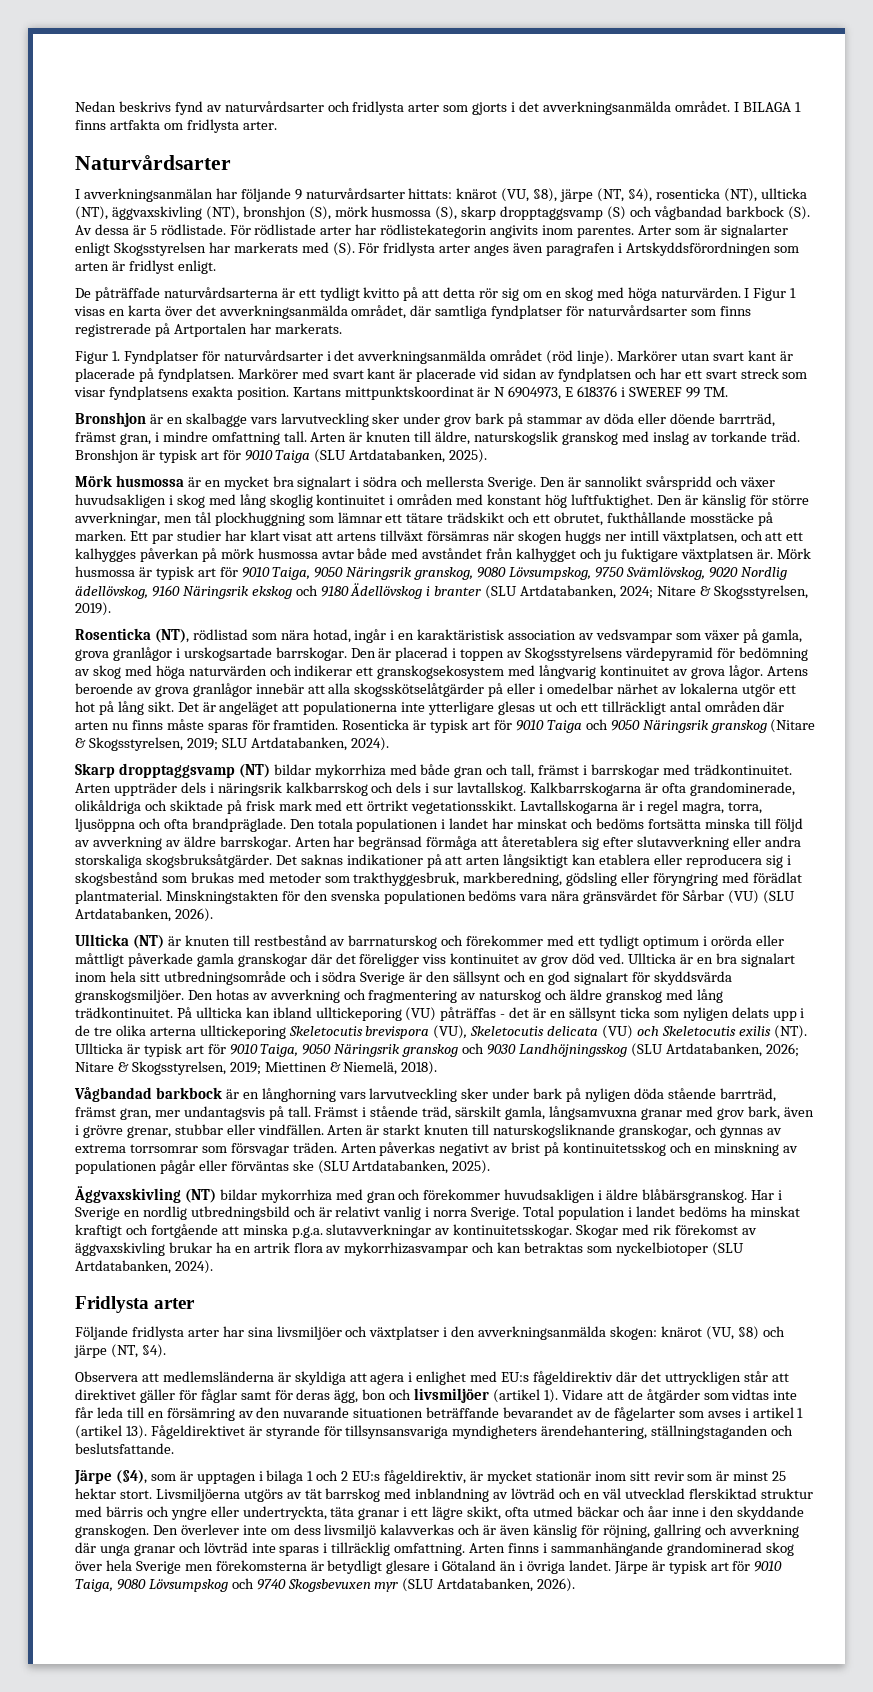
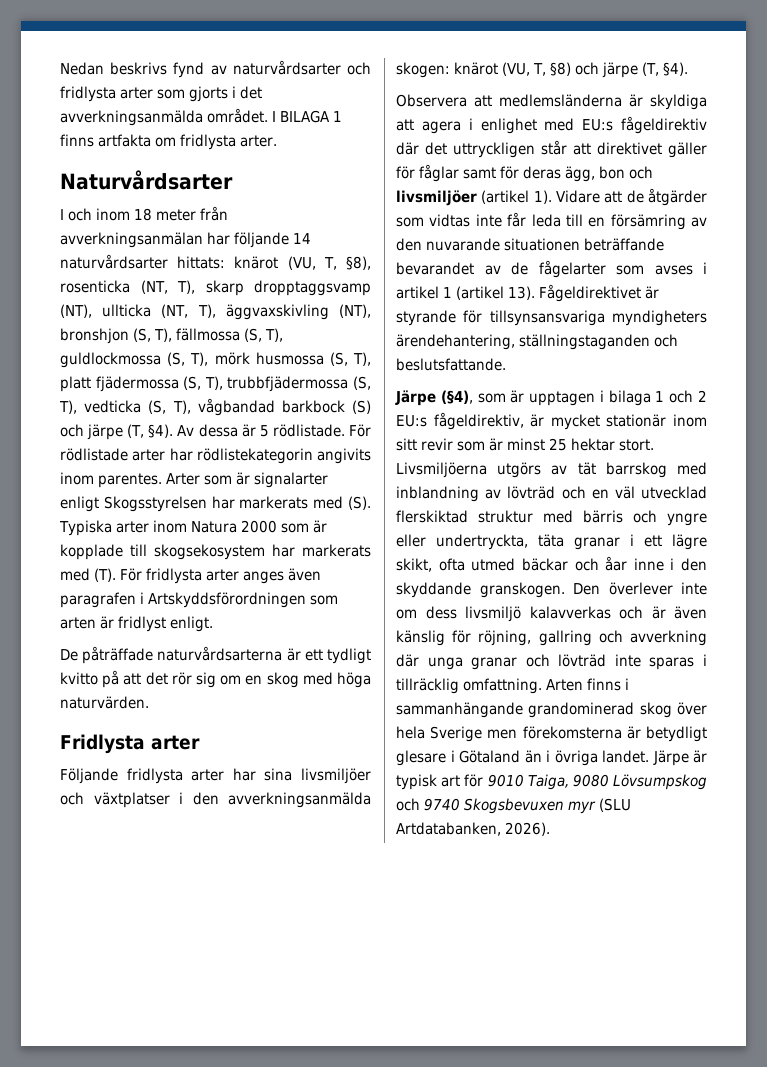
- I avverkningsanmälan har följande 9 naturvårdsarter hittats: knärot (VU, §8), järpe (NT, §4), rosenticka (NT), ullticka (NT), äggvaxskivling (NT), bronshjon (S), mörk husmossa (S), skarp dropptaggsvamp (S) och vågbandad barkbock (S). Av dessa är 5 rödlistade.
+ I och inom 18 meter från avverkningsanmälan har följande 14 naturvårdsarter hittats: knärot (VU, T, §8), rosenticka (NT, T), skarp dropptaggsvamp (NT), ullticka (NT, T), äggvaxskivling (NT), bronshjon (S, T), fällmossa (S, T), guldlockmossa (S, T), mörk husmossa (S, T), platt fjädermossa (S, T), trubbfjädermossa (S, T), vedticka (S, T), vågbandad barkbock (S) och järpe (T, §4). Av dessa är 5 rödlistade.
- Arter som är signalarter enligt Skogsstyrelsen har markerats med (S). För fridlysta arter anges även paragrafen i Artskyddsförordningen som arten är fridlyst enligt.
+ Arter som är signalarter enligt Skogsstyrelsen har markerats med (S). Typiska arter inom Natura 2000 som är kopplade till skogsekosystem har markerats med (T). För fridlysta arter anges även paragrafen i Artskyddsförordningen som arten är fridlyst enligt.
- De påträffade naturvårdsarterna är ett tydligt kvitto på att detta rör sig om en skog med höga naturvärden. I Figur 1 visas en karta över det avverkningsanmälda området, där samtliga fyndplatser för naturvårdsarter som finns registrerade på Artportalen har markerats.
- Figur 1. Fyndplatser för naturvårdsarter i det avverkningsanmälda området (röd linje). Markörer utan svart kant är placerade på fyndplatsen. Markörer med svart kant är placerade vid sidan av fyndplatsen och har ett svart streck som visar fyndplatsens exakta position. Kartans mittpunktskoordinat är N 6904973, E 618376 i SWEREF 99 TM.
- Bronshjon är en skalbagge vars larvutveckling sker under grov bark på stammar av döda eller döende barrträd, främst gran, i mindre omfattning tall. Arten är knuten till äldre, naturskogslik granskog med inslag av torkande träd. Bronshjon är typisk art för 9010 Taiga (SLU Artdatabanken, 2025).
- Mörk husmossa är en mycket bra signalart i södra och mellersta Sverige. Den är sannolikt svårspridd och växer huvudsakligen i skog med lång skoglig kontinuitet i områden med konstant hög luftfuktighet. Den är känslig för större avverkningar, men tål plockhuggning som lämnar ett tätare trädskikt och ett obrutet, fukthållande mosstäcke på marken. Ett par studier har klart visat att artens tillväxt försämras när skogen huggs ner intill växtplatsen, och att ett kalhygges påverkan på mörk husmossa avtar både med avståndet från kalhygget och ju fuktigare växtplatsen är. Mörk husmossa är typisk art för 9010 Taiga, 9050 Näringsrik granskog, 9080 Lövsumpskog, 9750 Svämlövskog, 9020 Nordlig ädellövskog, 9160 Näringsrik ekskog och 9180 Ädellövskog i branter (SLU Artdatabanken, 2024; Nitare & Skogsstyrelsen, 2019).
- Rosenticka (NT), rödlistad som nära hotad, ingår i en karaktäristisk association av vedsvampar som växer på gamla, grova granlågor i urskogsartade barrskogar. Den är placerad i toppen av Skogsstyrelsens värdepyramid för bedömning av skog med höga naturvärden och indikerar ett granskogsekosystem med långvarig kontinuitet av grova lågor. Artens beroende av grova granlågor innebär att alla skogsskötselåtgärder på eller i omedelbar närhet av lokalerna utgör ett hot på lång sikt. Det är angeläget att populationerna inte ytterligare glesas ut och ett tillräckligt antal områden där arten nu finns måste sparas för framtiden. Rosenticka är typisk art för 9010 Taiga och 9050 Näringsrik granskog (Nitare & Skogsstyrelsen, 2019; SLU Artdatabanken, 2024).
- Skarp dropptaggsvamp (NT) bildar mykorrhiza med både gran och tall, främst i barrskogar med trädkontinuitet. Arten uppträder dels i näringsrik kalkbarrskog och dels i sur lavtallskog. Kalkbarrskogarna är ofta grandominerade, olikåldriga och skiktade på frisk mark med ett örtrikt vegetationsskikt. Lavtallskogarna är i regel magra, torra, ljusöppna och ofta brandpräglade. Den totala populationen i landet har minskat och bedöms fortsätta minska till följd av avverkning av äldre barrskogar. Arten har begränsad förmåga att återetablera sig efter slutavverkning eller andra storskaliga skogsbruksåtgärder. Det saknas indikationer på att arten långsiktigt kan etablera eller reproducera sig i skogsbestånd som brukas med metoder som trakthyggesbruk, markberedning, gödsling eller föryngring med förädlat plantmaterial. Minskningstakten för den svenska populationen bedöms vara nära gränsvärdet för Sårbar (VU) (SLU Artdatabanken, 2026).
- Ullticka (NT) är knuten till restbestånd av barrnaturskog och förekommer med ett tydligt optimum i orörda eller måttligt påverkade gamla granskogar där det föreligger viss kontinuitet av grov död ved. Ullticka är en bra signalart inom hela sitt utbredningsområde och i södra Sverige är den sällsynt och en god signalart för skyddsvärda granskogsmiljöer. Den hotas av avverkning och fragmentering av naturskog och äldre granskog med lång trädkontinuitet. På ullticka kan ibland ulltickeporing (VU) påträffas - det är en sällsynt ticka som nyligen delats upp i de tre olika arterna ulltickeporing Skeletocutis brevispora (VU), Skeletocutis delicata (VU) och Skeletocutis exilis (NT). Ullticka är typisk art för 9010 Taiga, 9050 Näringsrik granskog och 9030 Landhöjningsskog (SLU Artdatabanken, 2026; Nitare & Skogsstyrelsen, 2019; Miettinen & Niemelä, 2018).
- Vågbandad barkbock är en långhorning vars larvutveckling sker under bark på nyligen döda stående barrträd, främst gran, mer undantagsvis på tall. Främst i stående träd, särskilt gamla, långsamvuxna granar med grov bark, även i grövre grenar, stubbar eller vindfällen. Arten är starkt knuten till naturskogsliknande granskogar, och gynnas av extrema torrsomrar som försvagar träden. Arten påverkas negativt av brist på kontinuitetsskog och en minskning av populationen pågår eller förväntas ske (SLU Artdatabanken, 2025).
- Äggvaxskivling (NT) bildar mykorrhiza med gran och förekommer huvudsakligen i äldre blåbärsgranskog. Har i Sverige en nordlig utbredningsbild och är relativt vanlig i norra Sverige. Total population i landet bedöms ha minskat kraftigt och fortgående att minska p.g.a. slutavverkningar av kontinuitetsskogar. Skogar med rik förekomst av äggvaxskivling brukar ha en artrik flora av mykorrhizasvampar och kan betraktas som nyckelbiotoper (SLU Artdatabanken, 2024).
+ De påträffade naturvårdsarterna är ett tydligt kvitto på att det rör sig om en skog med höga naturvärden.
- Följande fridlysta arter har sina livsmiljöer och växtplatser i den avverkningsanmälda skogen: knärot (VU, §8) och järpe (NT, §4).
+ Följande fridlysta arter har sina livsmiljöer och växtplatser i den avverkningsanmälda skogen: knärot (VU, T, §8) och järpe (T, §4).

